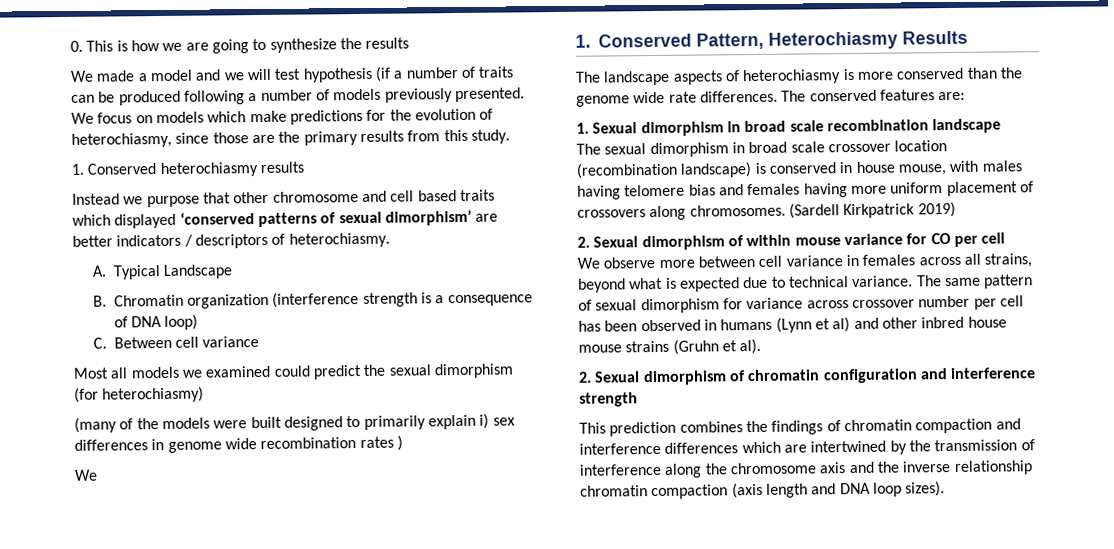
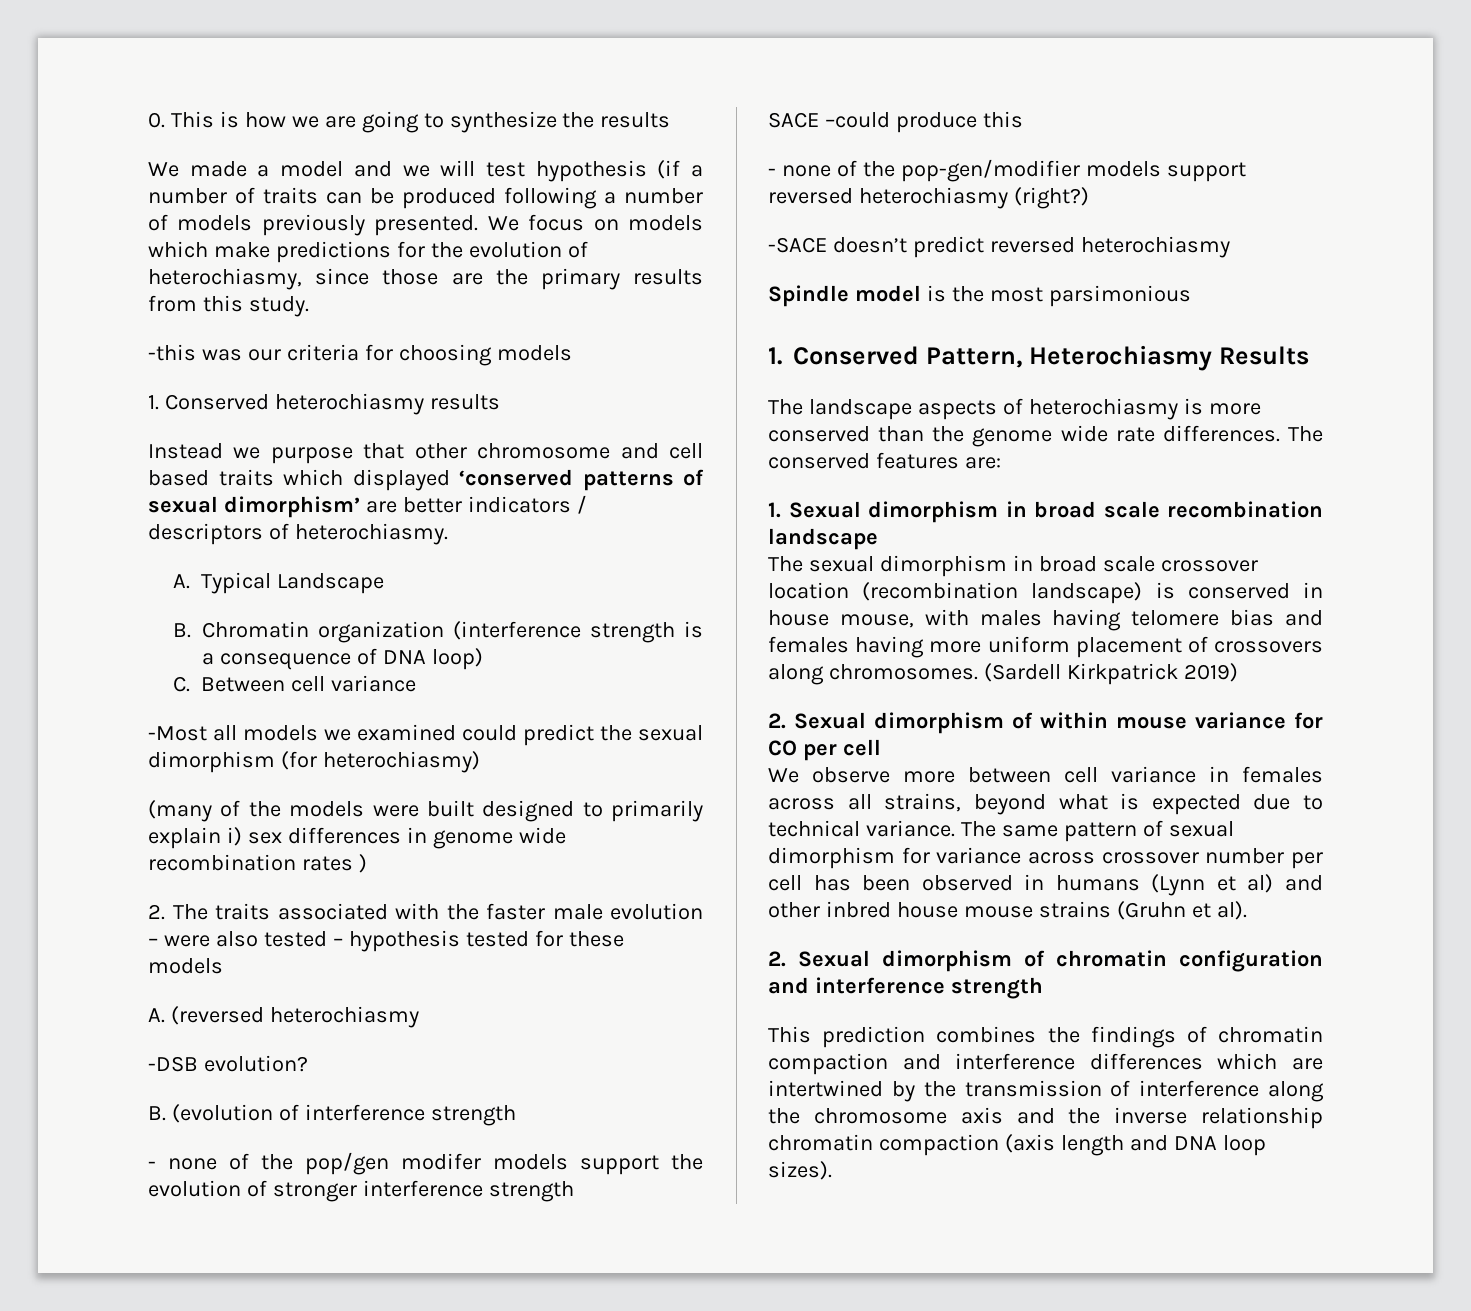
+ -this was our criteria for choosing models
- Most all models we examined could predict the sexual dimorphism (for heterochiasmy)
+ -Most all models we examined could predict the sexual dimorphism (for heterochiasmy)
  (many of the models were built designed to primarily explain i) sex differences in genome wide recombination rates )
- We
+ 2. The traits associated with the faster male evolution – were also tested – hypothesis tested for these models
+ A. (reversed heterochiasmy
+ -DSB evolution?
+ B. (evolution of interference strength
+ - none of the pop/gen modifer models support the evolution of stronger interference strength
+ SACE –could produce this
+ - none of the pop-gen/modifier models support reversed heterochiasmy (right?)
+ -SACE doesn’t predict reversed heterochiasmy
+ Spindle model is the most parsimonious

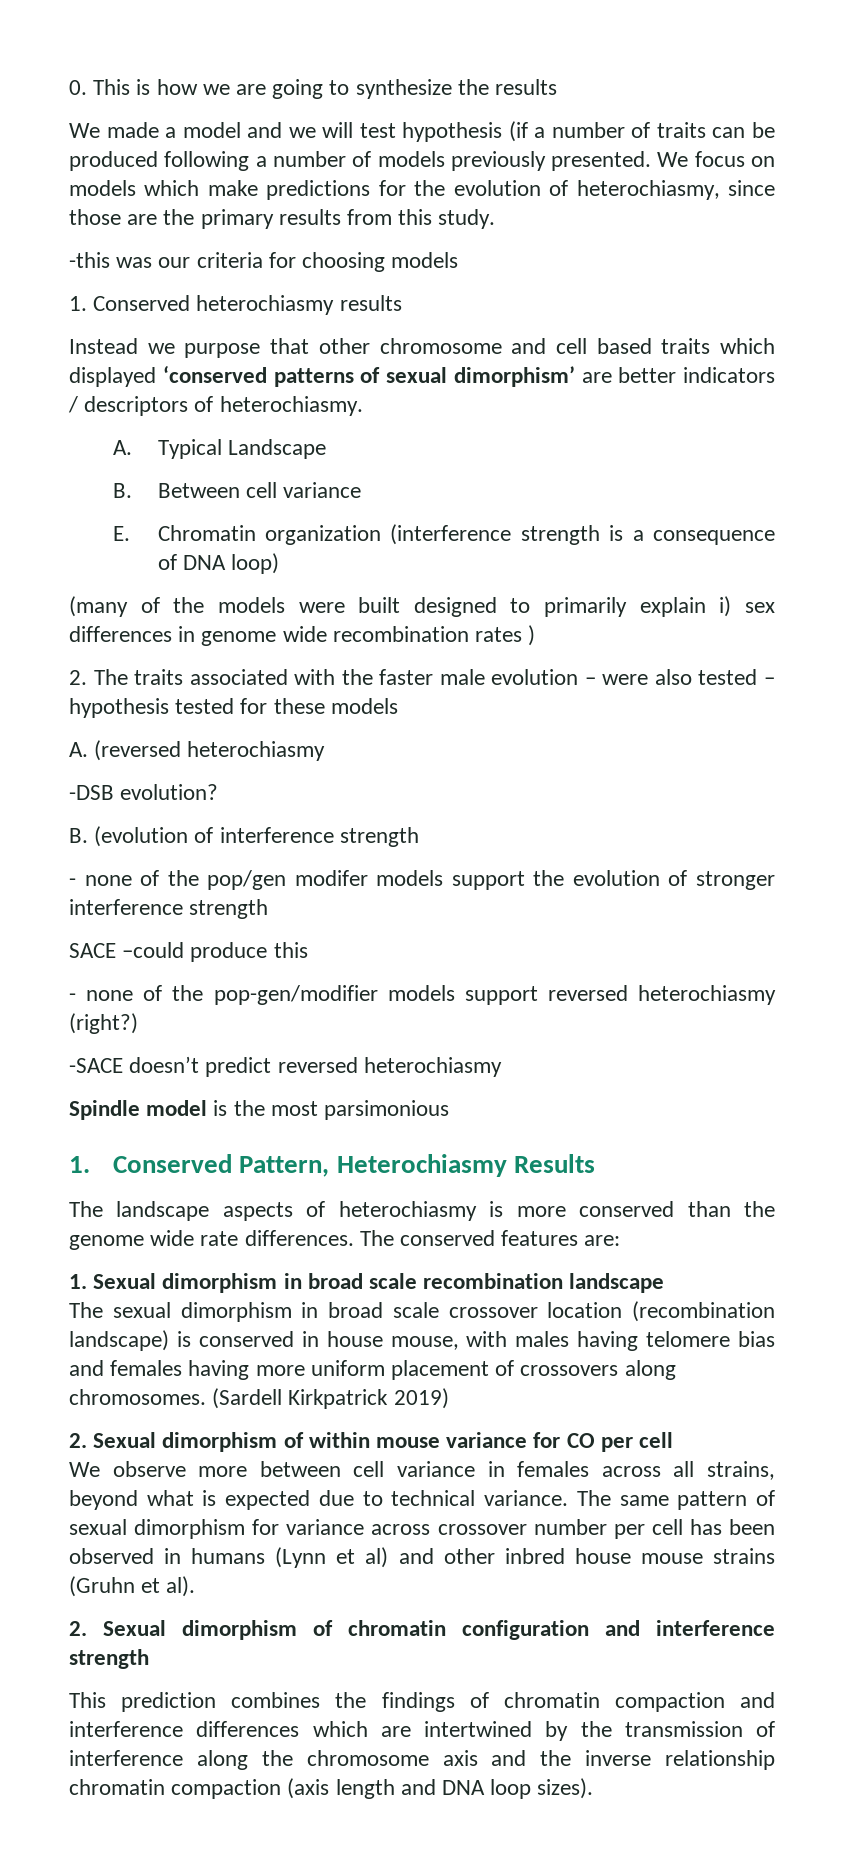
- B. Chromatin organization (interference strength is a consequence of DNA loop)
+ B. Between cell variance
+ E. Chromatin organization (interference strength is a consequence of DNA loop)
- C. Between cell variance
- -Most all models we examined could predict the sexual dimorphism (for heterochiasmy)

